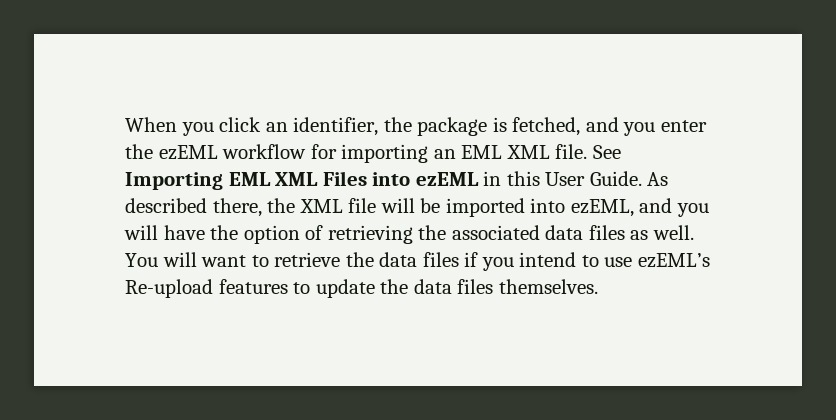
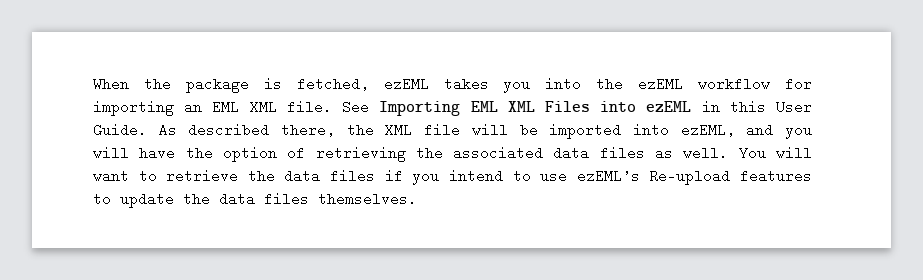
- When you click an identifier, the package is fetched, and you enter the ezEML workflow for importing an EML XML file.
+ When the package is fetched, ezEML takes you into the ezEML workflow for importing an EML XML file.

